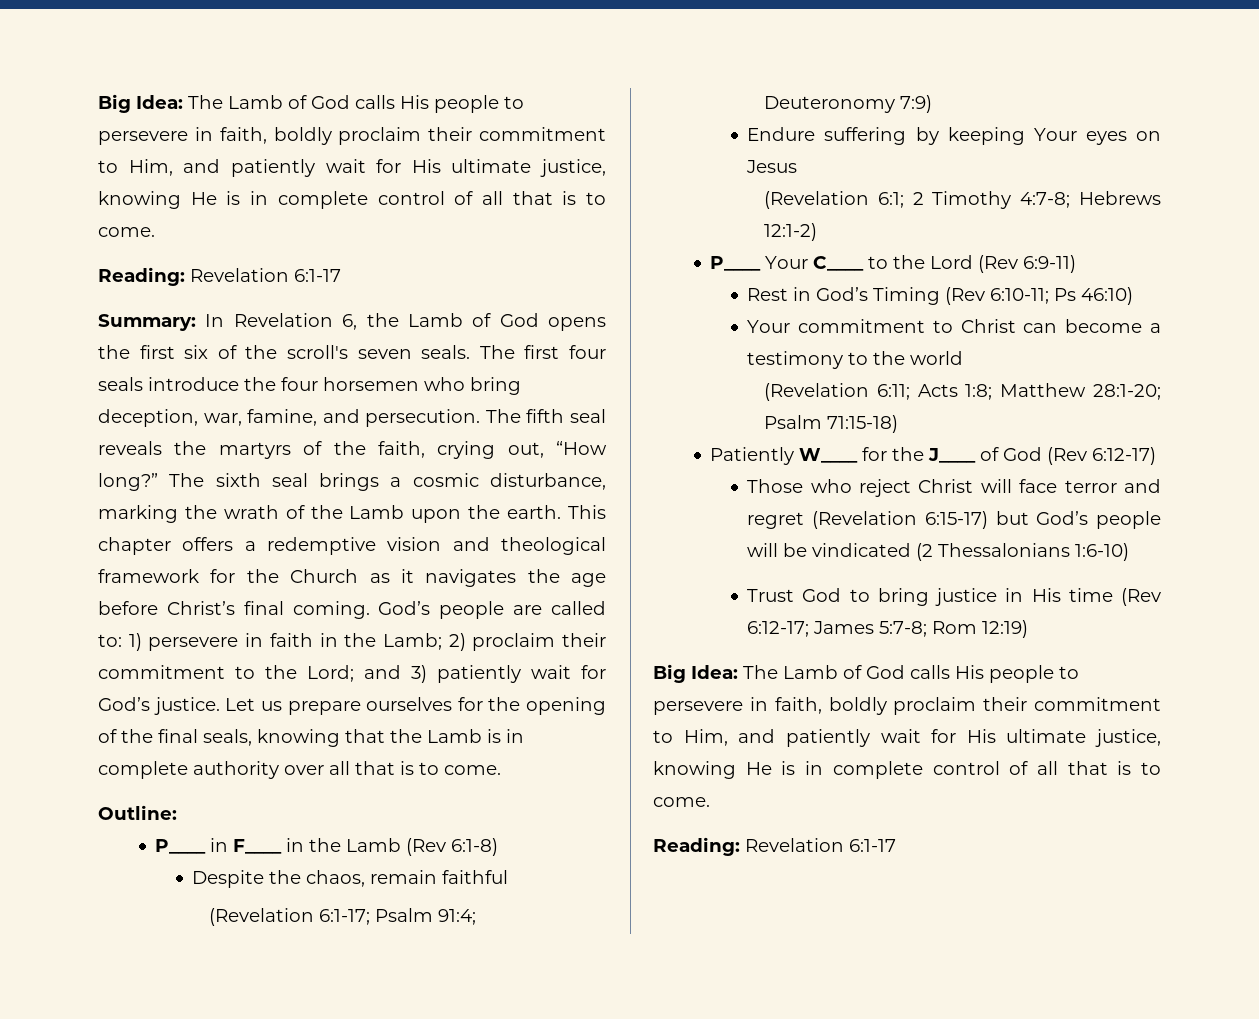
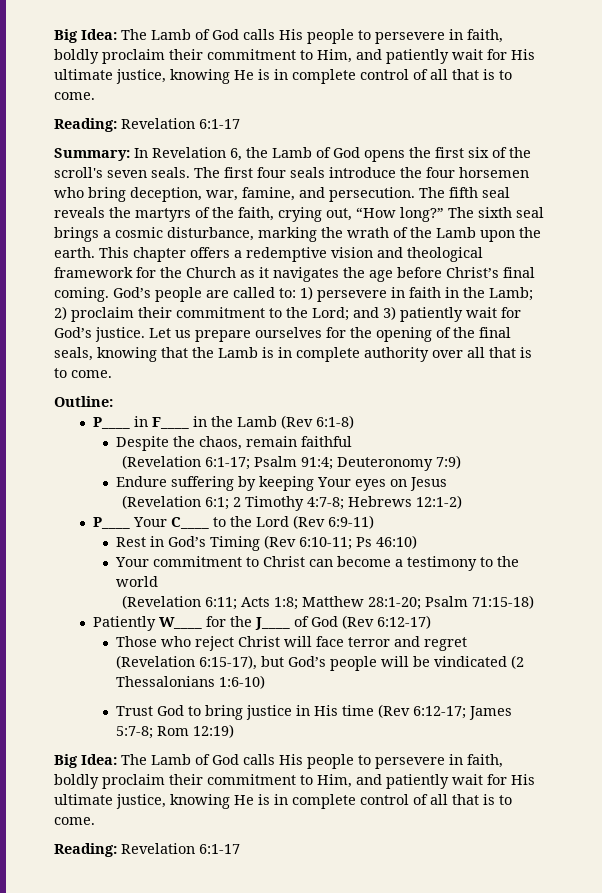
- Those who reject Christ will face terror and regret (Revelation 6:15-17) but God’s people will be vindicated (2 Thessalonians 1:6-10)
+ Those who reject Christ will face terror and regret (Revelation 6:15-17), but God’s people will be vindicated (2 Thessalonians 1:6-10)

